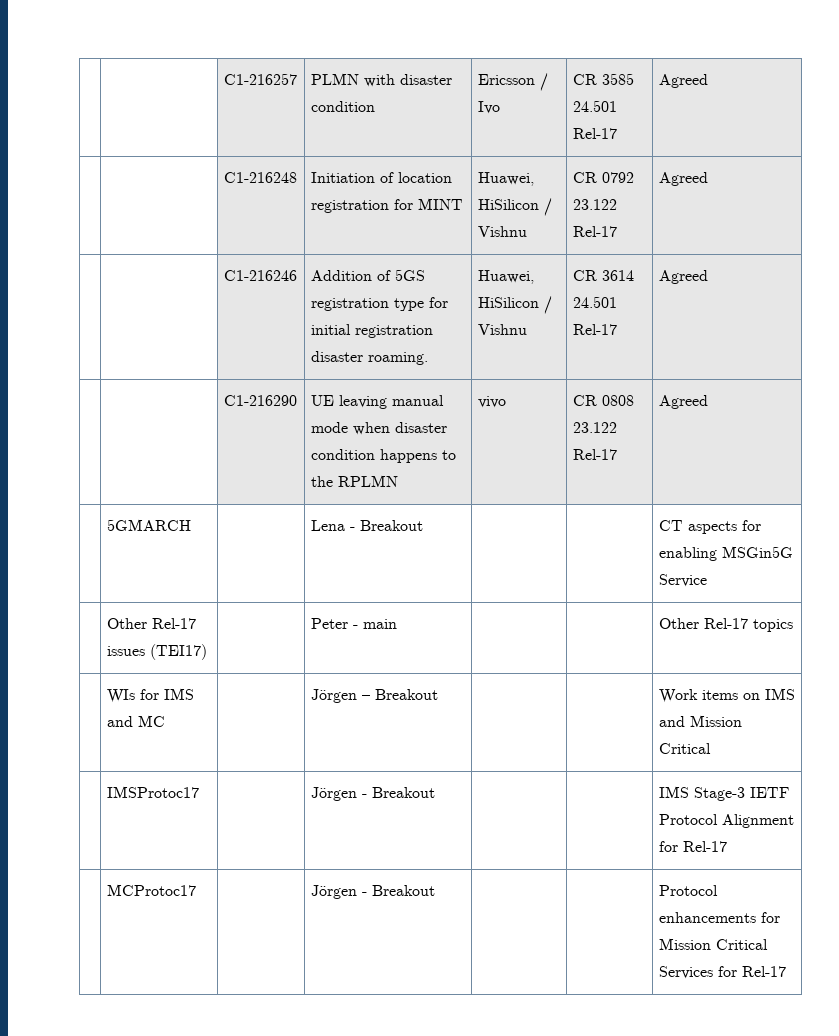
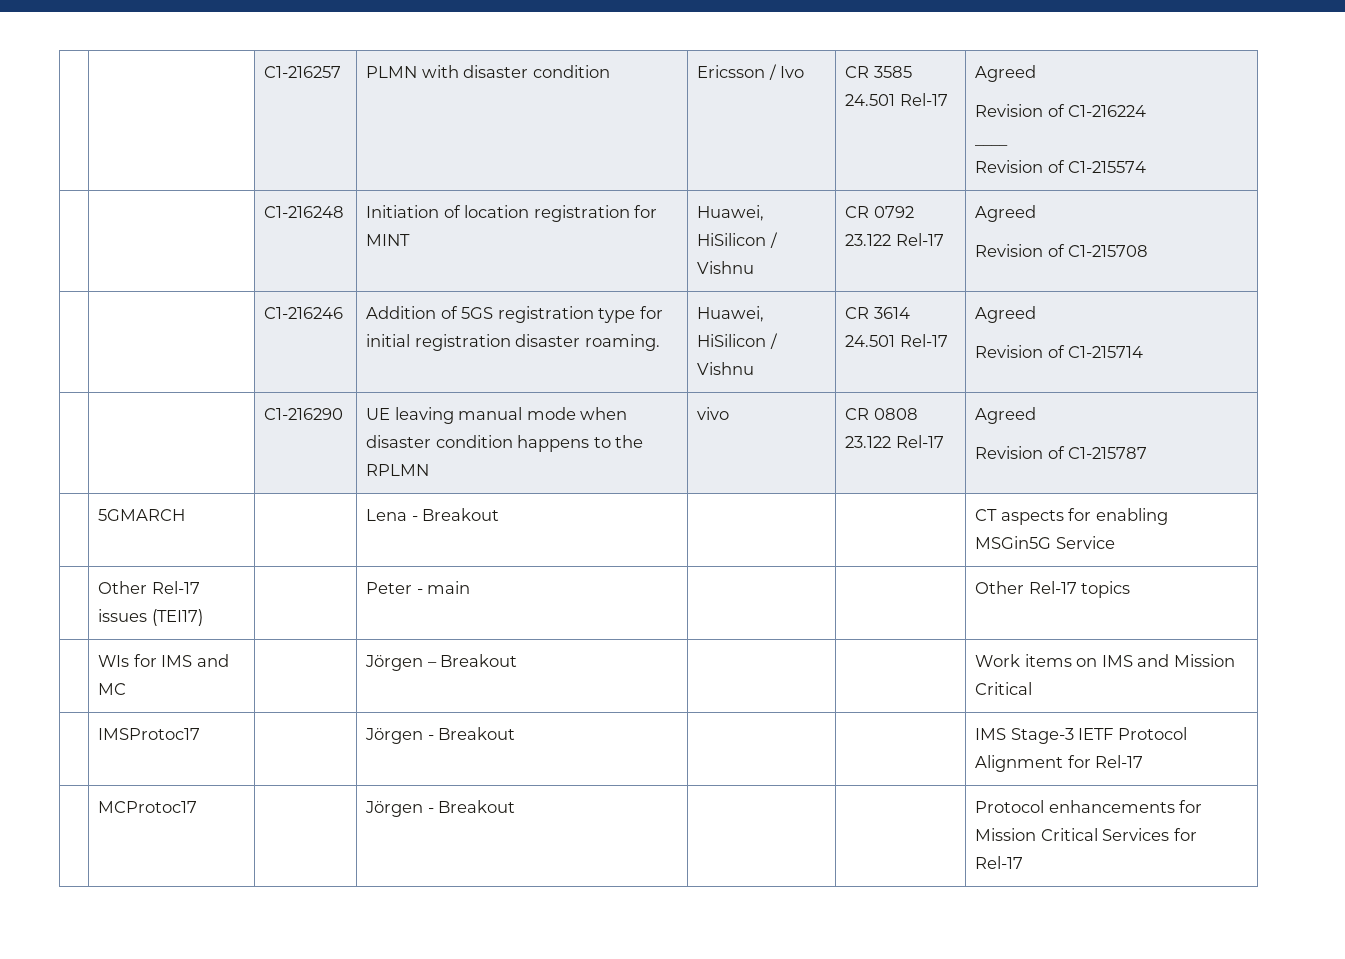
  | | C1-216257 | PLMN with disaster condition | Ericsson / Ivo | CR 3585 24.501 Rel-17 | Agreed
+ Revision of C1-216224
+ ____
+ Revision of C1-215574
  | | C1-216248 | Initiation of location registration for MINT | Huawei, HiSilicon / Vishnu | CR 0792 23.122 Rel-17 | Agreed
+ Revision of C1-215708
  | | C1-216246 | Addition of 5GS registration type for initial registration disaster roaming. | Huawei, HiSilicon / Vishnu | CR 3614 24.501 Rel-17 | Agreed
+ Revision of C1-215714
  | | C1-216290 | UE leaving manual mode when disaster condition happens to the RPLMN | vivo | CR 0808 23.122 Rel-17 | Agreed
+ Revision of C1-215787

